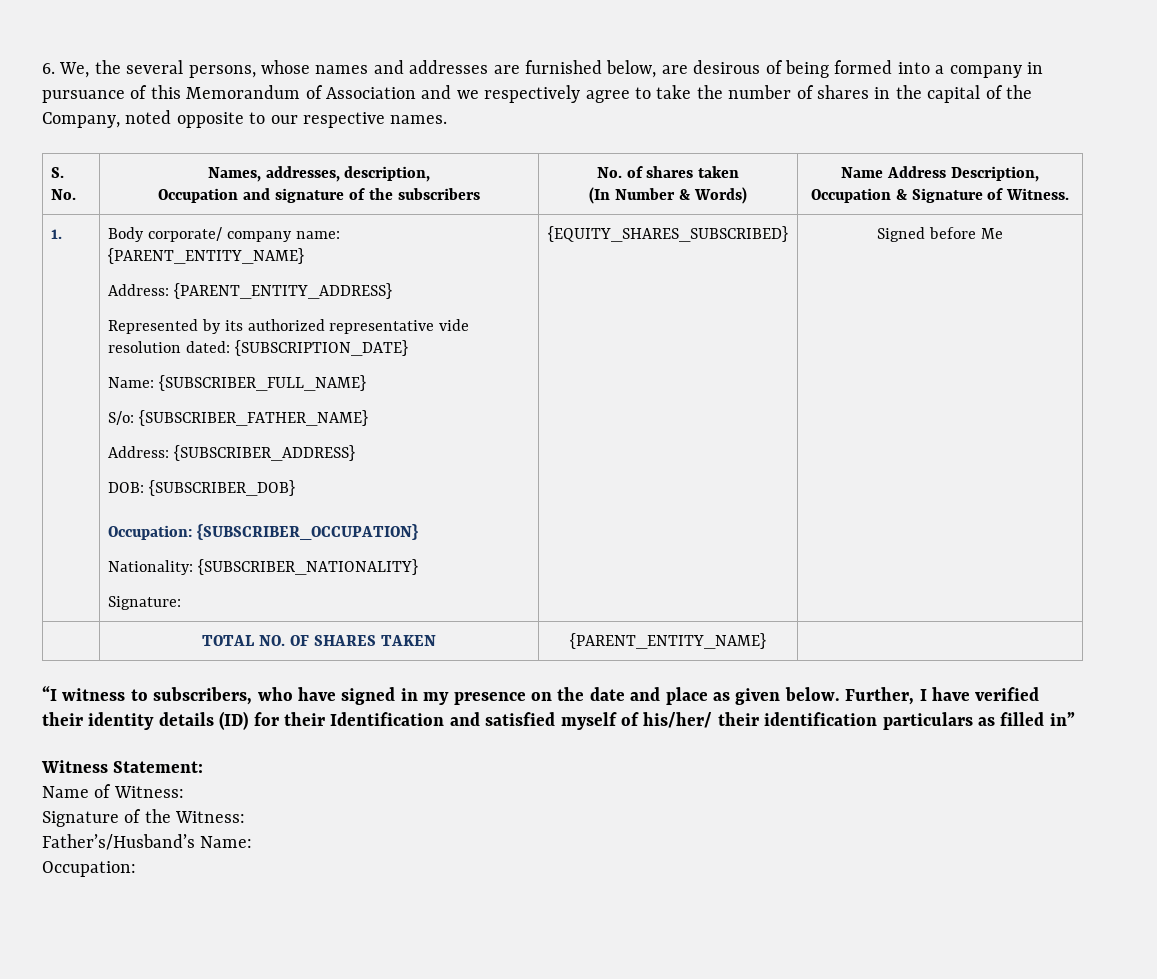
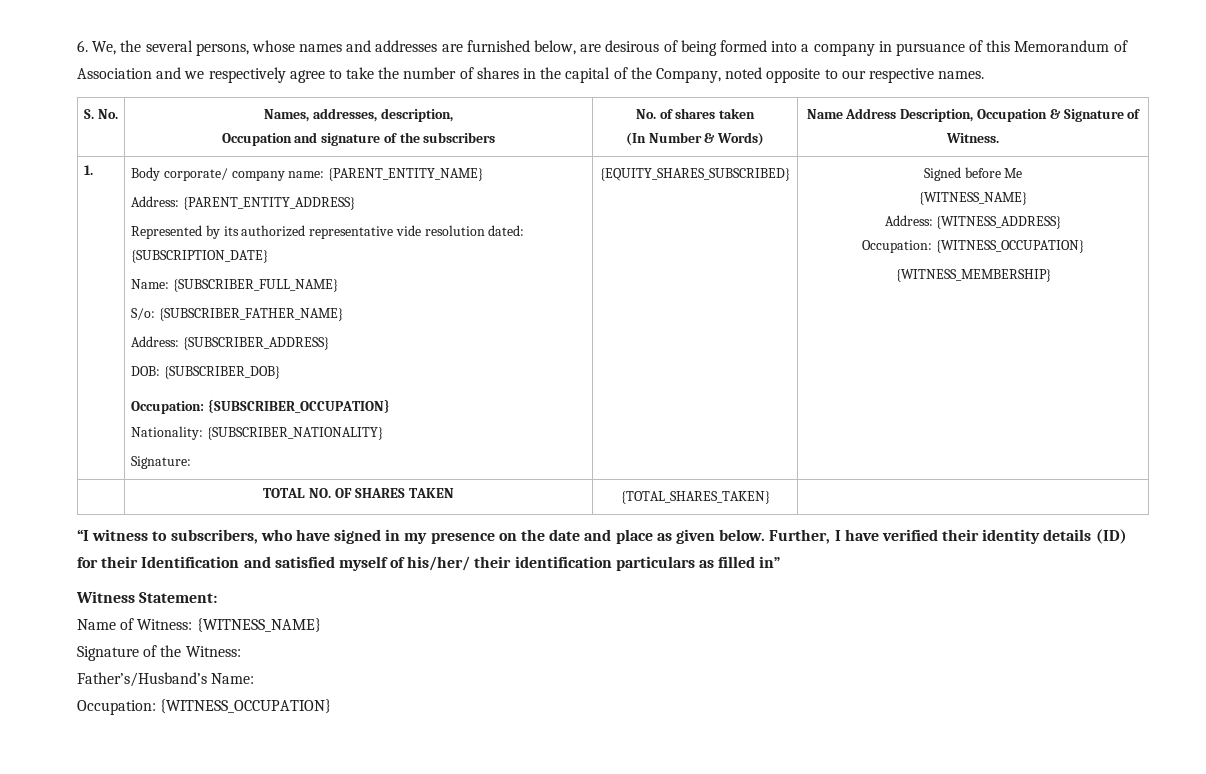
  1. | Body corporate/ company name: {PARENT_ENTITY_NAME}
  Address: {PARENT_ENTITY_ADDRESS}
  Represented by its authorized representative vide resolution dated: {SUBSCRIPTION_DATE}
  Name: {SUBSCRIBER_FULL_NAME}
  S/o: {SUBSCRIBER_FATHER_NAME}
  Address: {SUBSCRIBER_ADDRESS}
  DOB: {SUBSCRIBER_DOB}
  Occupation: {SUBSCRIBER_OCCUPATION}
  Nationality: {SUBSCRIBER_NATIONALITY}
  Signature: | {EQUITY_SHARES_SUBSCRIBED} | Signed before Me
+ {WITNESS_NAME}
+ Address: {WITNESS_ADDRESS}
+ Occupation: {WITNESS_OCCUPATION}
+ {WITNESS_MEMBERSHIP}
- | TOTAL NO. OF SHARES TAKEN | {PARENT_ENTITY_NAME} |
+ | TOTAL NO. OF SHARES TAKEN | {TOTAL_SHARES_TAKEN} |
- Name of Witness:
+ Name of Witness: {WITNESS_NAME}
  Father’s/Husband’s Name:
- Occupation:
+ Occupation: {WITNESS_OCCUPATION}

